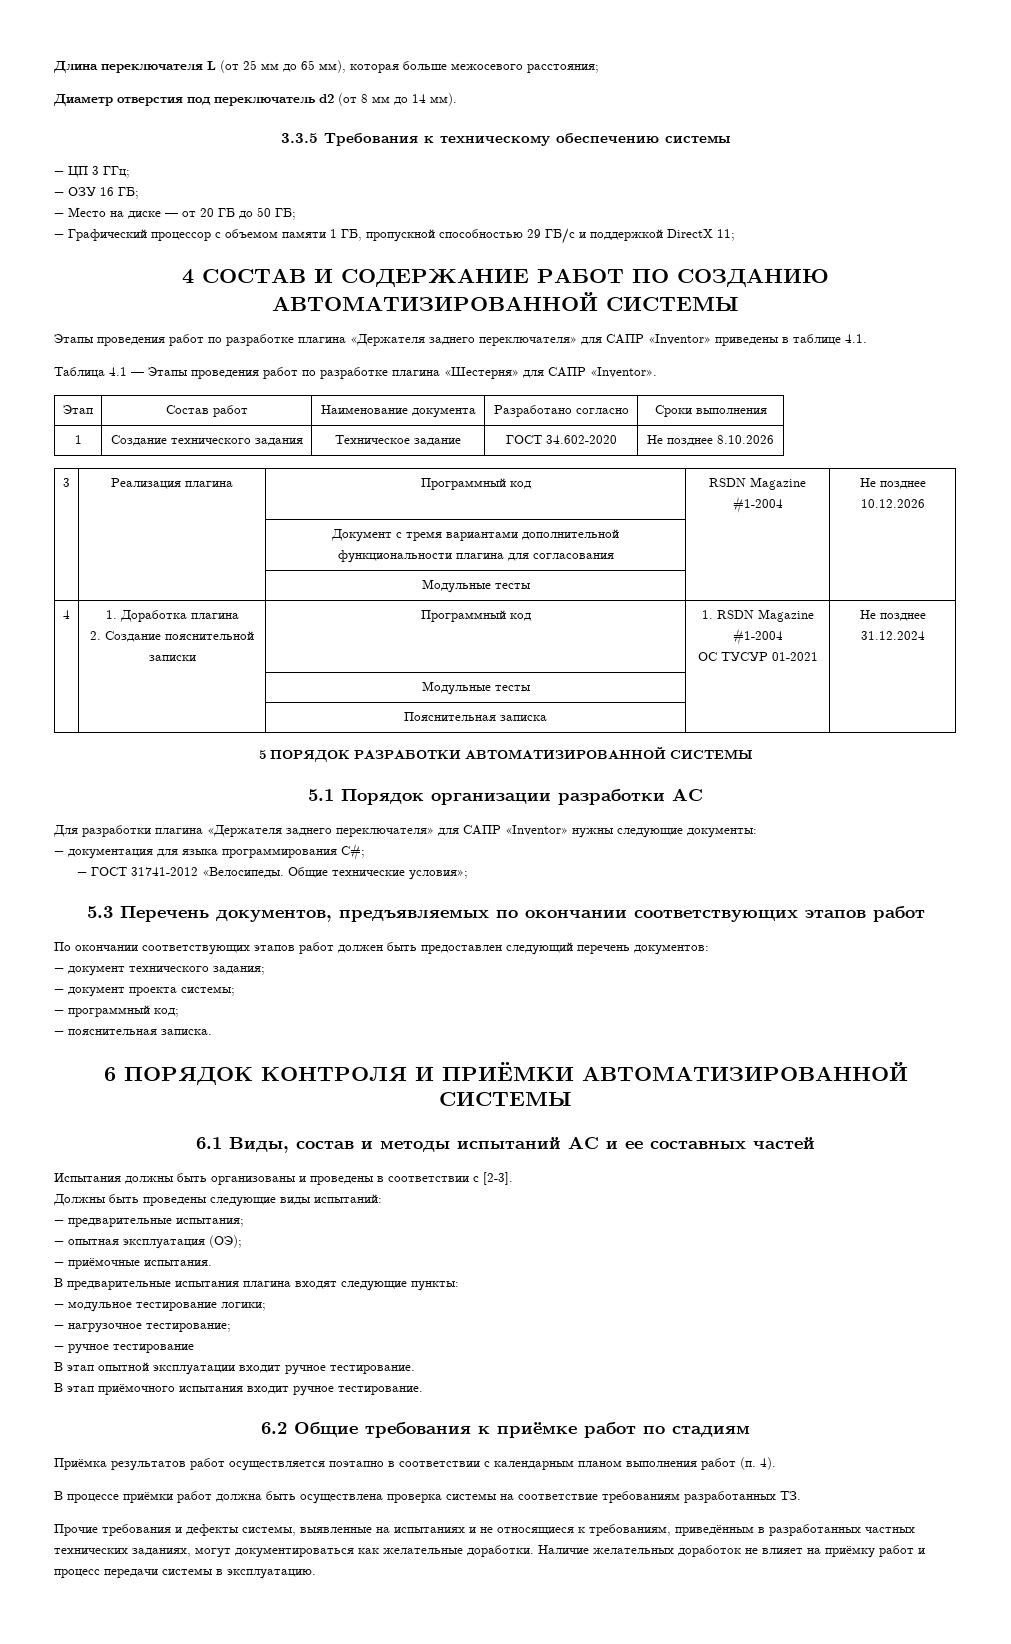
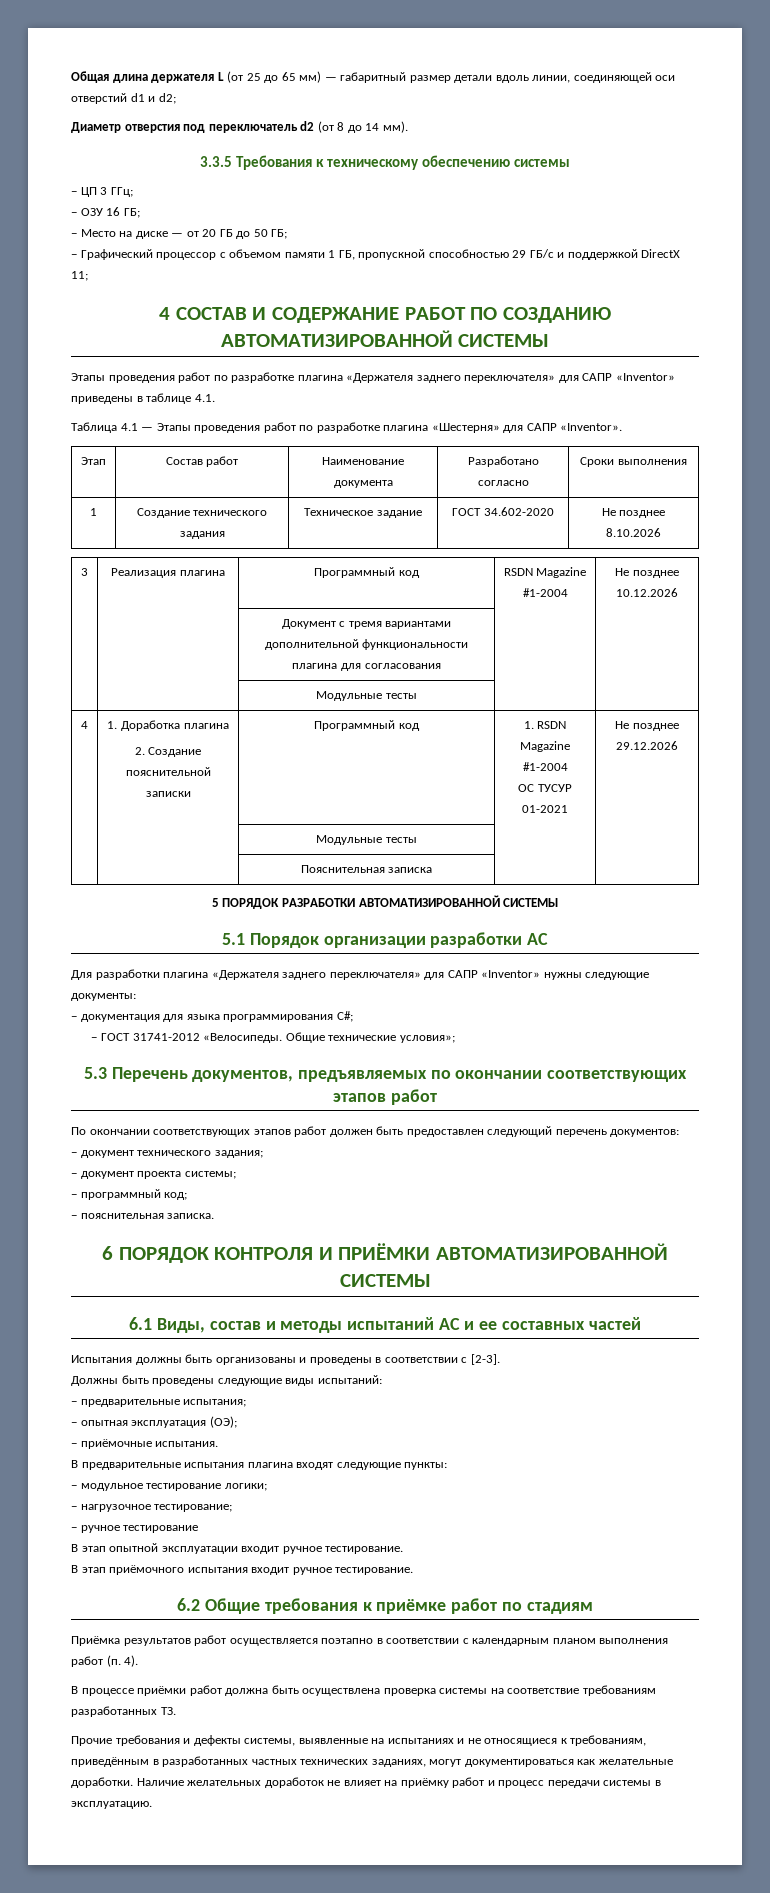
- Длина переключателя L (от 25 мм до 65 мм), которая больше межосевого расстояния;
+ Общая длина держателя L (от 25 до 65 мм) — габаритный размер детали вдоль линии, соединяющей оси отверстий d1 и d2;
- Диаметр отверстия под переключатель d2 (от 8 мм до 14 мм).
+ Диаметр отверстия под переключатель d2 (от 8 до 14 мм).
  4 | 1. Доработка плагина
  2. Создание пояснительной записки | Программный код | 1. RSDN Magazine #1-2004
- ОС ТУСУР 01-2021 | Не позднее 31.12.2024
+ ОС ТУСУР 01-2021 | Не позднее 29.12.2026

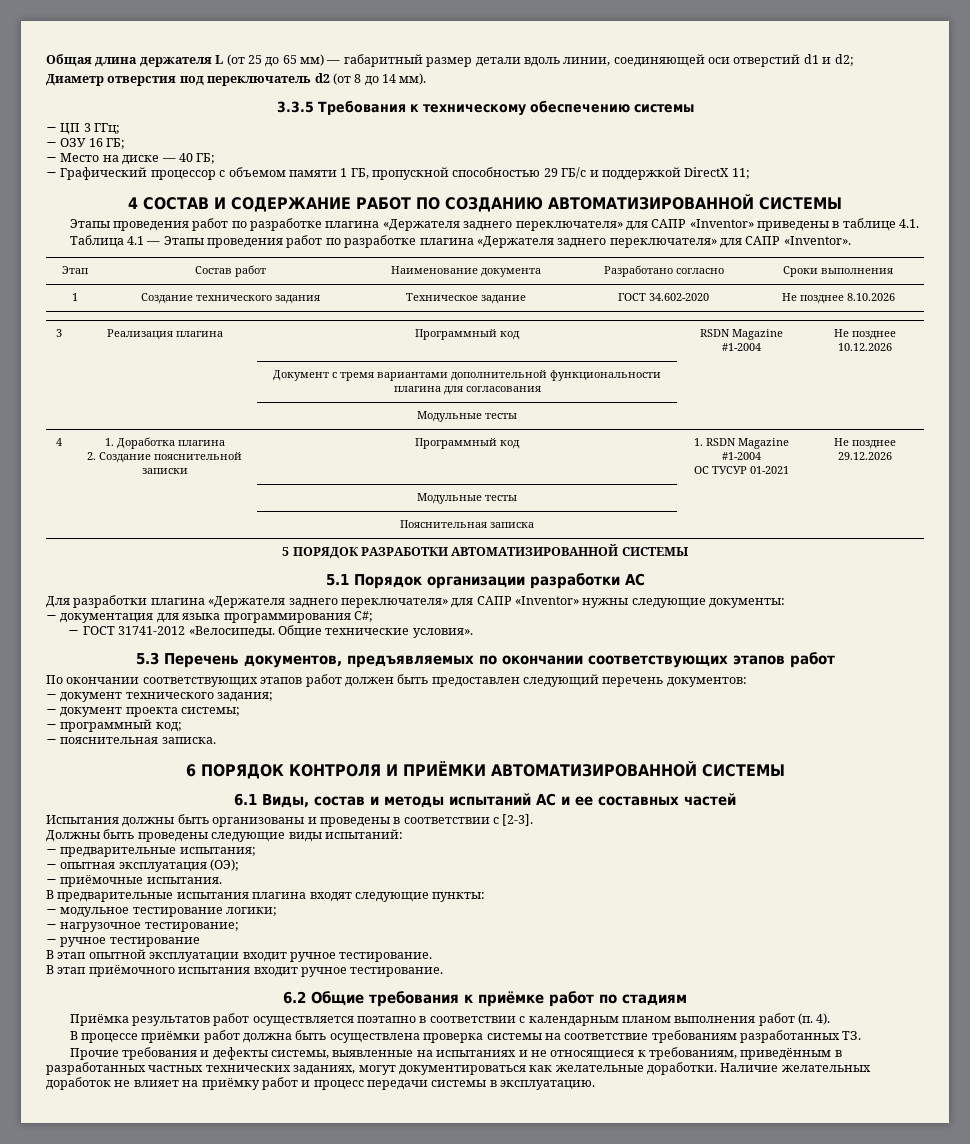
- − Место на диске — от 20 ГБ до 50 ГБ;
+ − Место на диске — 40 ГБ;
- Таблица 4.1 — Этапы проведения работ по разработке плагина «Шестерня» для САПР «Inventor».
+ Таблица 4.1 — Этапы проведения работ по разработке плагина «Держателя заднего переключателя» для САПР «Inventor».
- Общие технические условия»;
+ Общие технические условия».

